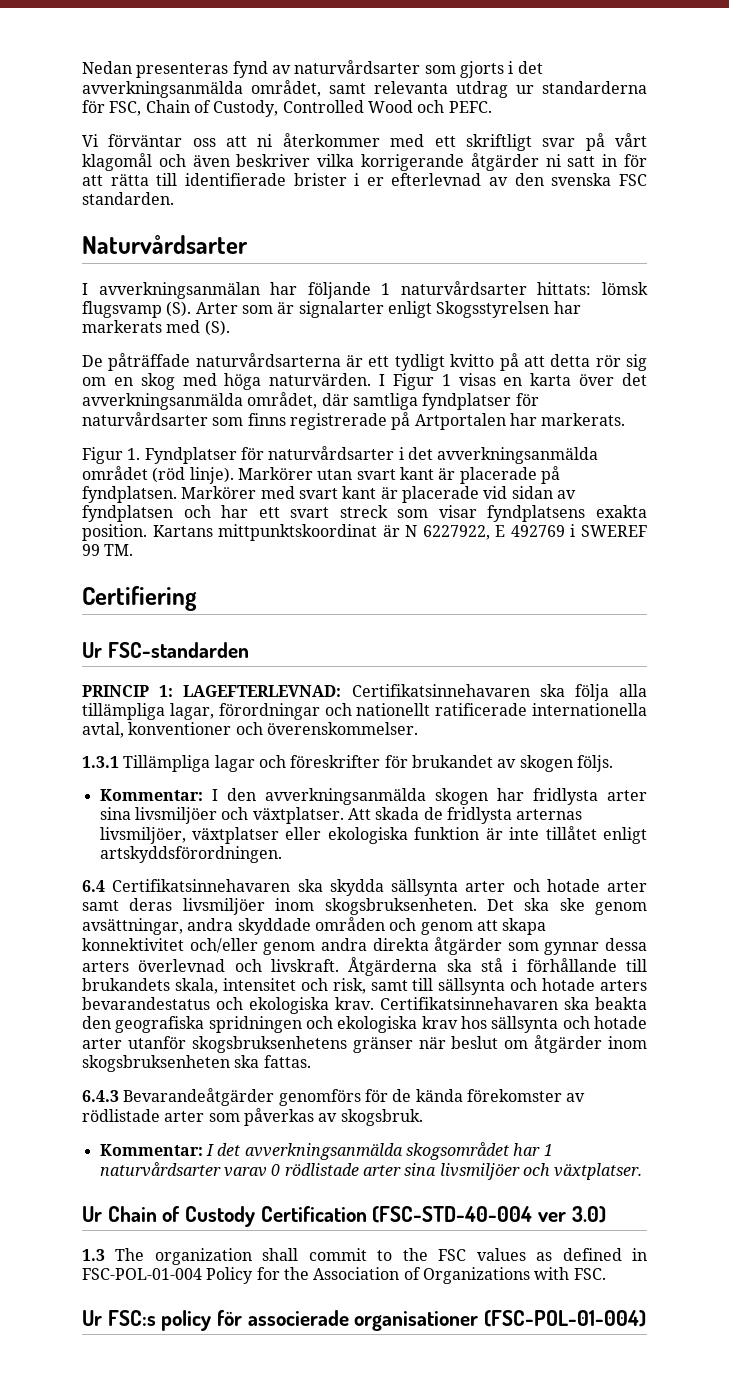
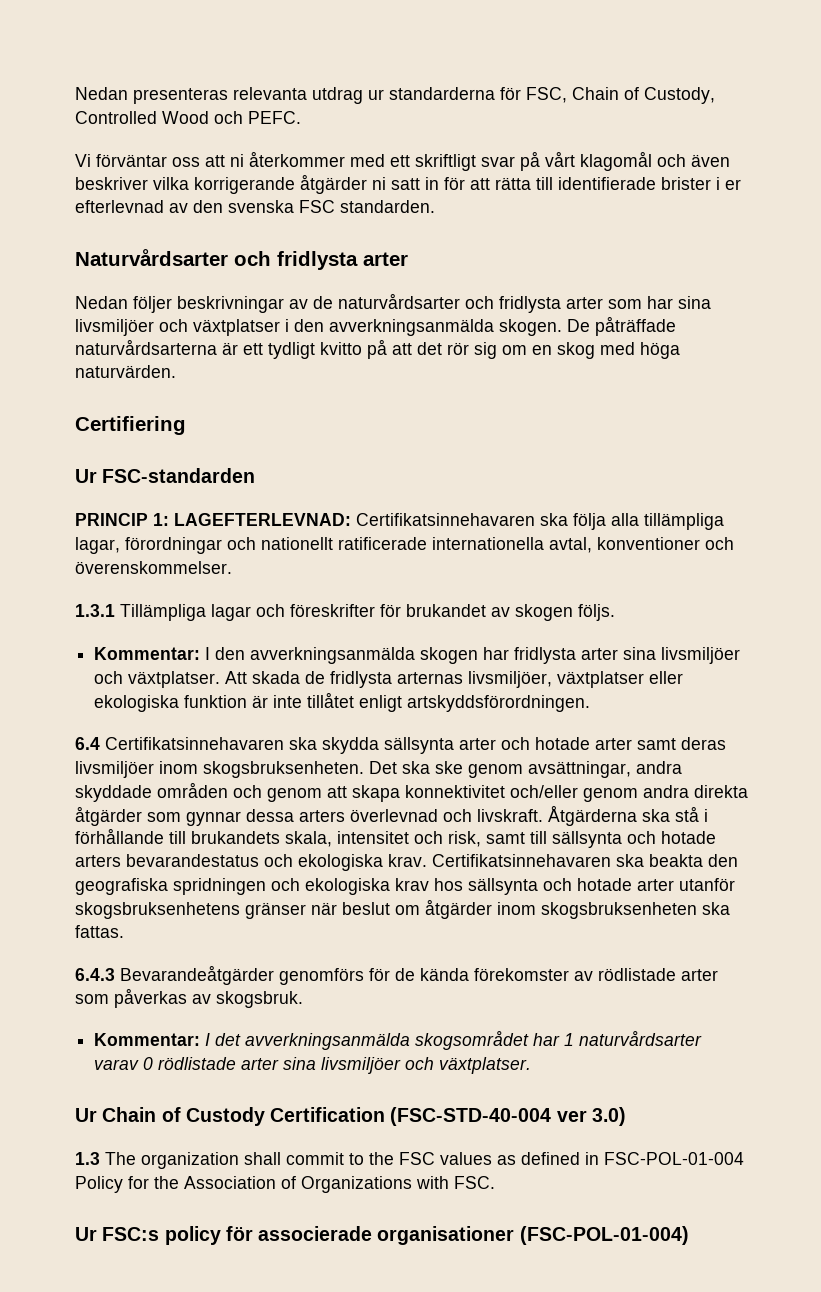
- Nedan presenteras fynd av naturvårdsarter som gjorts i det avverkningsanmälda området, samt relevanta utdrag ur standarderna för FSC, Chain of Custody, Controlled Wood och PEFC.
+ Nedan presenteras relevanta utdrag ur standarderna för FSC, Chain of Custody, Controlled Wood och PEFC.
- Naturvårdsarter
- I avverkningsanmälan har följande 1 naturvårdsarter hittats: lömsk flugsvamp (S). Arter som är signalarter enligt Skogsstyrelsen har markerats med (S).
- De påträffade naturvårdsarterna är ett tydligt kvitto på att detta rör sig om en skog med höga naturvärden. I Figur 1 visas en karta över det avverkningsanmälda området, där samtliga fyndplatser för naturvårdsarter som finns registrerade på Artportalen har markerats.
- Figur 1. Fyndplatser för naturvårdsarter i det avverkningsanmälda området (röd linje). Markörer utan svart kant är placerade på fyndplatsen. Markörer med svart kant är placerade vid sidan av fyndplatsen och har ett svart streck som visar fyndplatsens exakta position. Kartans mittpunktskoordinat är N 6227922, E 492769 i SWEREF 99 TM.
+ Naturvårdsarter och fridlysta arter
+ Nedan följer beskrivningar av de naturvårdsarter och fridlysta arter som har sina livsmiljöer och växtplatser i den avverkningsanmälda skogen. De påträffade naturvårdsarterna är ett tydligt kvitto på att det rör sig om en skog med höga naturvärden.

